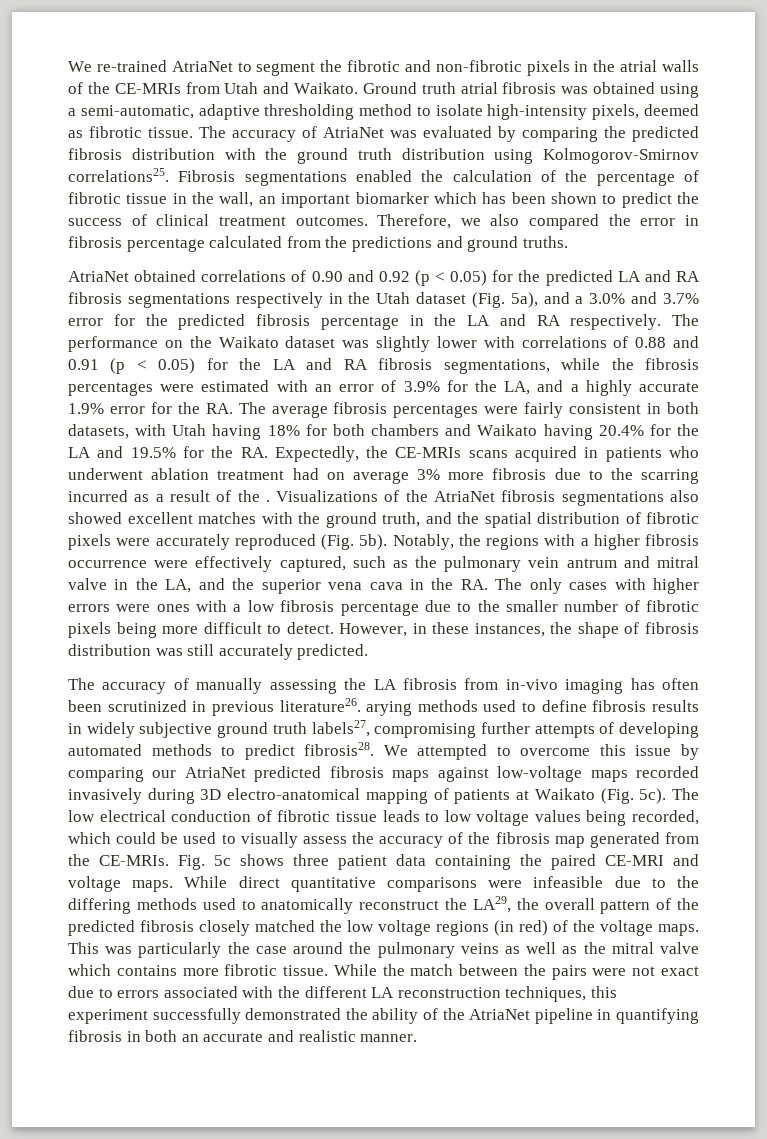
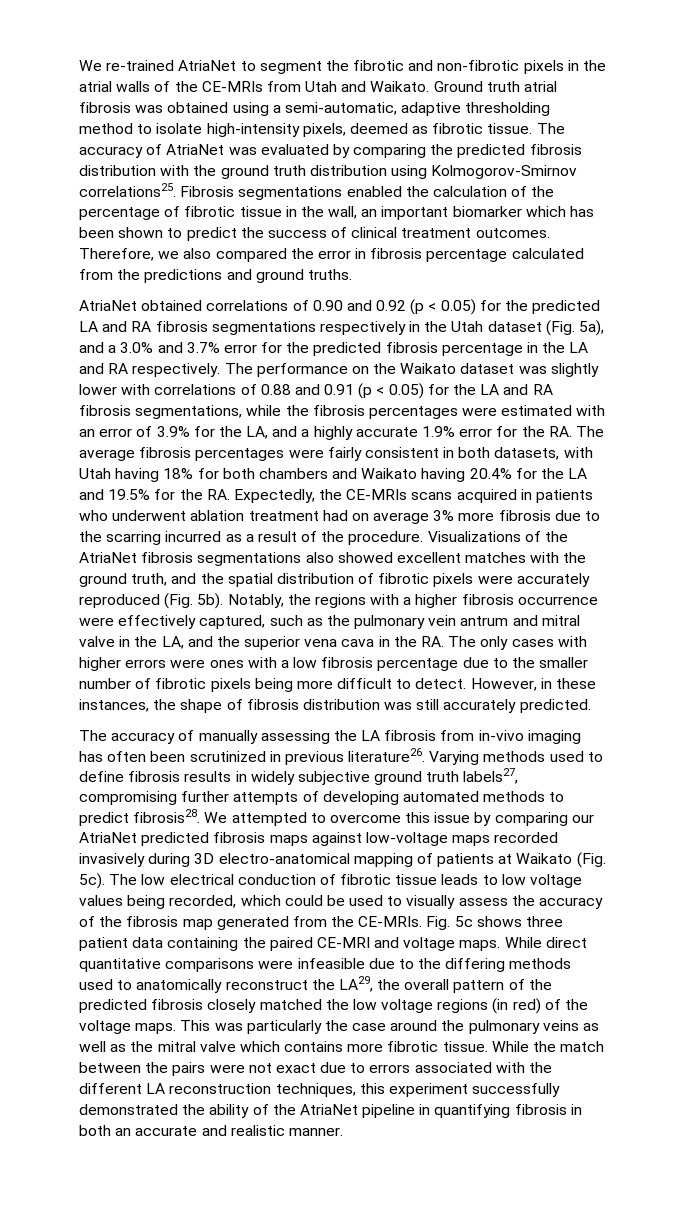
- The performance on the Waikato dataset was slightly lower with correlations of 0.88 and 0.91 (p < 0.05) for the LA and RA fibrosis segmentations, while the fibrosis percentages were estimated with an error of 3.9% for the LA, and a highly accurate 1.9% error for the RA. The average fibrosis percentages were fairly consistent in both datasets, with Utah having 18% for both chambers and Waikato having 20.4% for the LA and 19.5% for the RA. Expectedly, the CE-MRIs scans acquired in patients who underwent ablation treatment had on average 3% more fibrosis due to the scarring incurred as a result of the .
+ The performance on the Waikato dataset was slightly lower with correlations of 0.88 and 0.91 (p < 0.05) for the LA and RA fibrosis segmentations, while the fibrosis percentages were estimated with an error of 3.9% for the LA, and a highly accurate 1.9% error for the RA. The average fibrosis percentages were fairly consistent in both datasets, with Utah having 18% for both chambers and Waikato having 20.4% for the LA and 19.5% for the RA. Expectedly, the CE-MRIs scans acquired in patients who underwent ablation treatment had on average 3% more fibrosis due to the scarring incurred as a result of the procedure.
- The accuracy of manually assessing the LA fibrosis from in-vivo imaging has often been scrutinized in previous literature26. arying methods used to define fibrosis results in widely subjective ground truth labels27, compromising further attempts of developing automated methods to predict fibrosis28.
+ The accuracy of manually assessing the LA fibrosis from in-vivo imaging has often been scrutinized in previous literature26. Varying methods used to define fibrosis results in widely subjective ground truth labels27, compromising further attempts of developing automated methods to predict fibrosis28.

